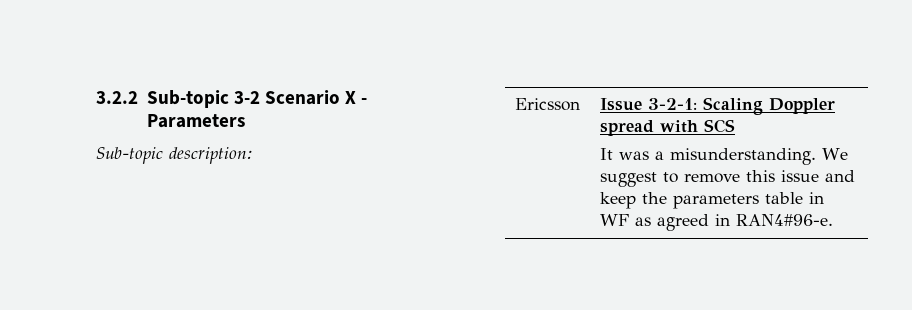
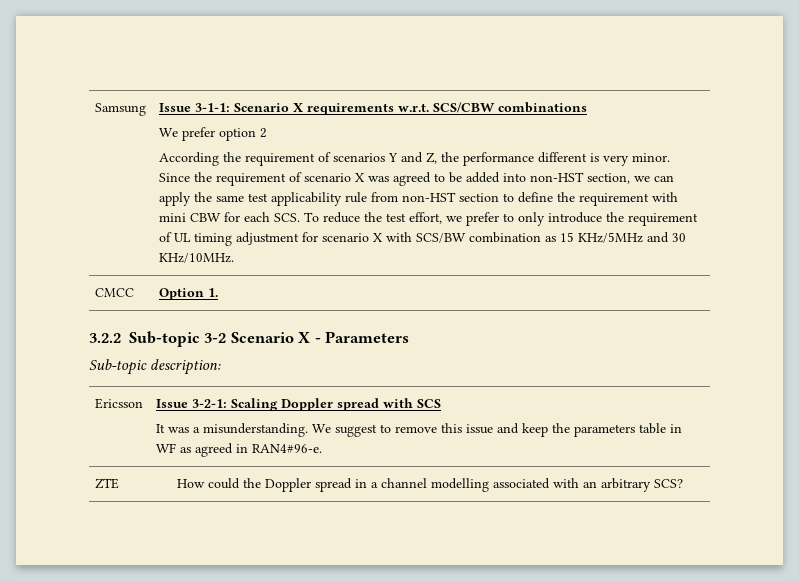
+ Samsung | Issue 3-1-1: Scenario X requirements w.r.t. SCS/CBW combinations
+ We prefer option 2
+ According the requirement of scenarios Y and Z, the performance different is very minor. Since the requirement of scenario X was agreed to be added into non-HST section, we can apply the same test applicability rule from non-HST section to define the requirement with mini CBW for each SCS. To reduce the test effort, we prefer to only introduce the requirement of UL timing adjustment for scenario X with SCS/BW combination as 15 KHz/5MHz and 30 KHz/10MHz.
+ CMCC | Option 1.
+ ZTE | How could the Doppler spread in a channel modelling associated with an arbitrary SCS?

